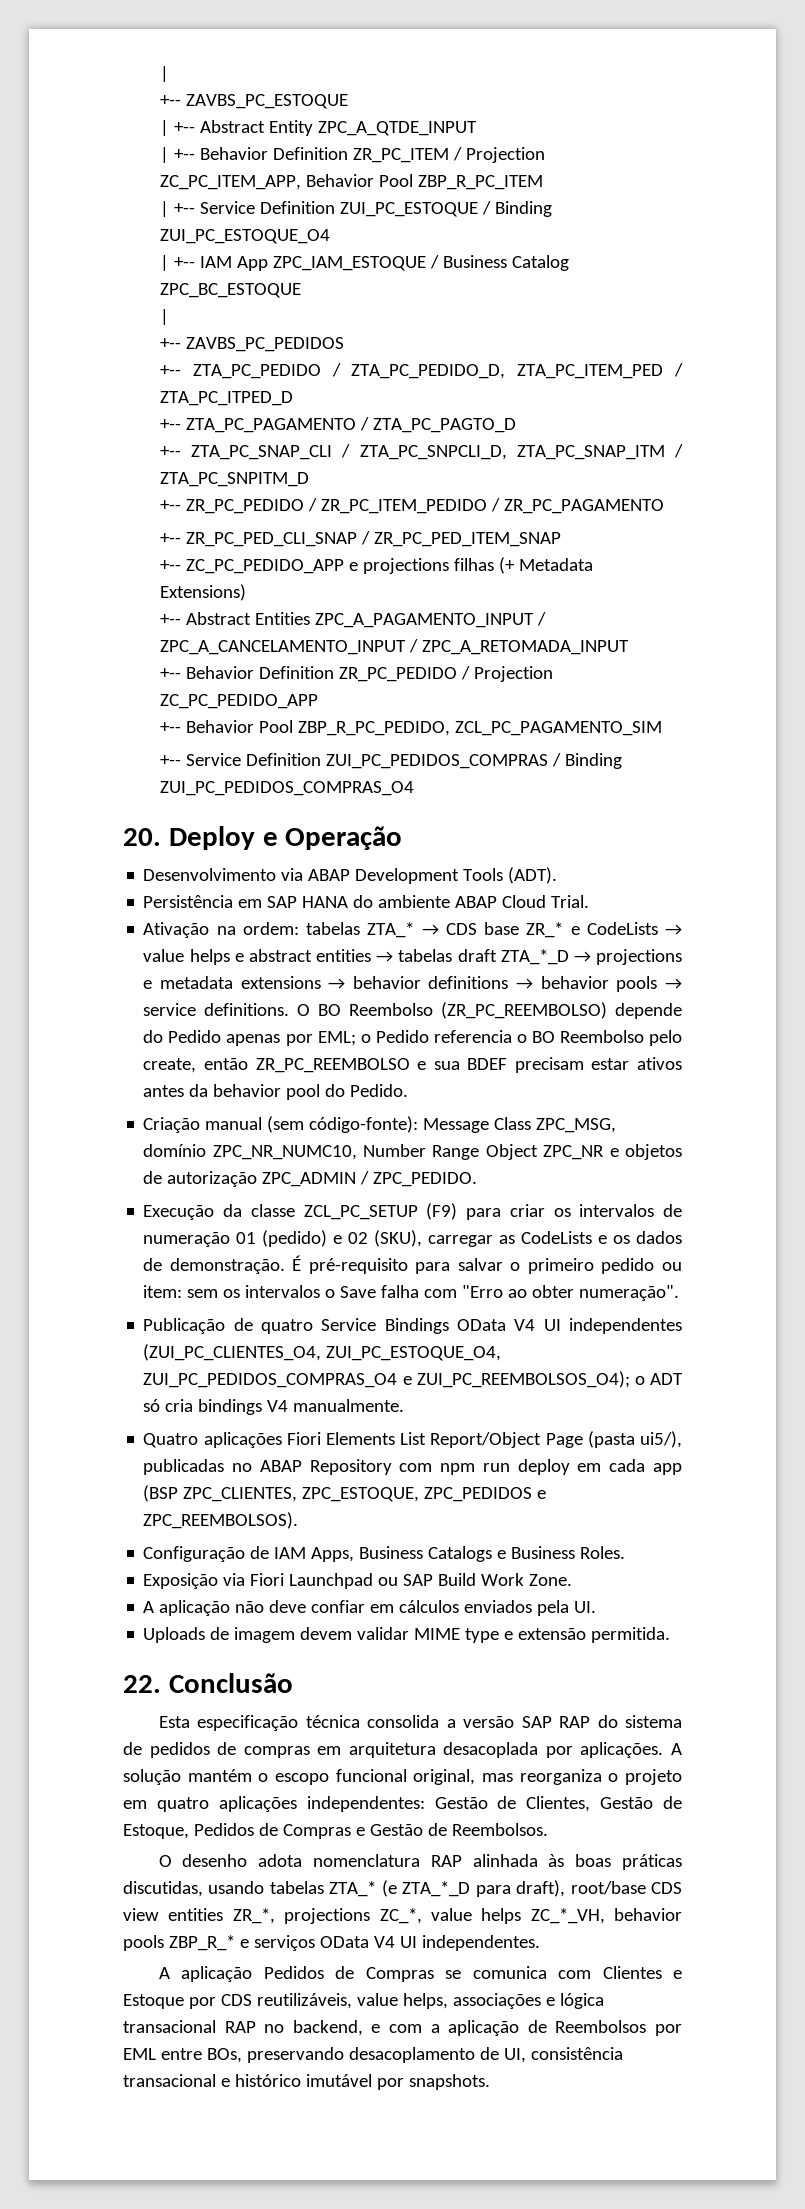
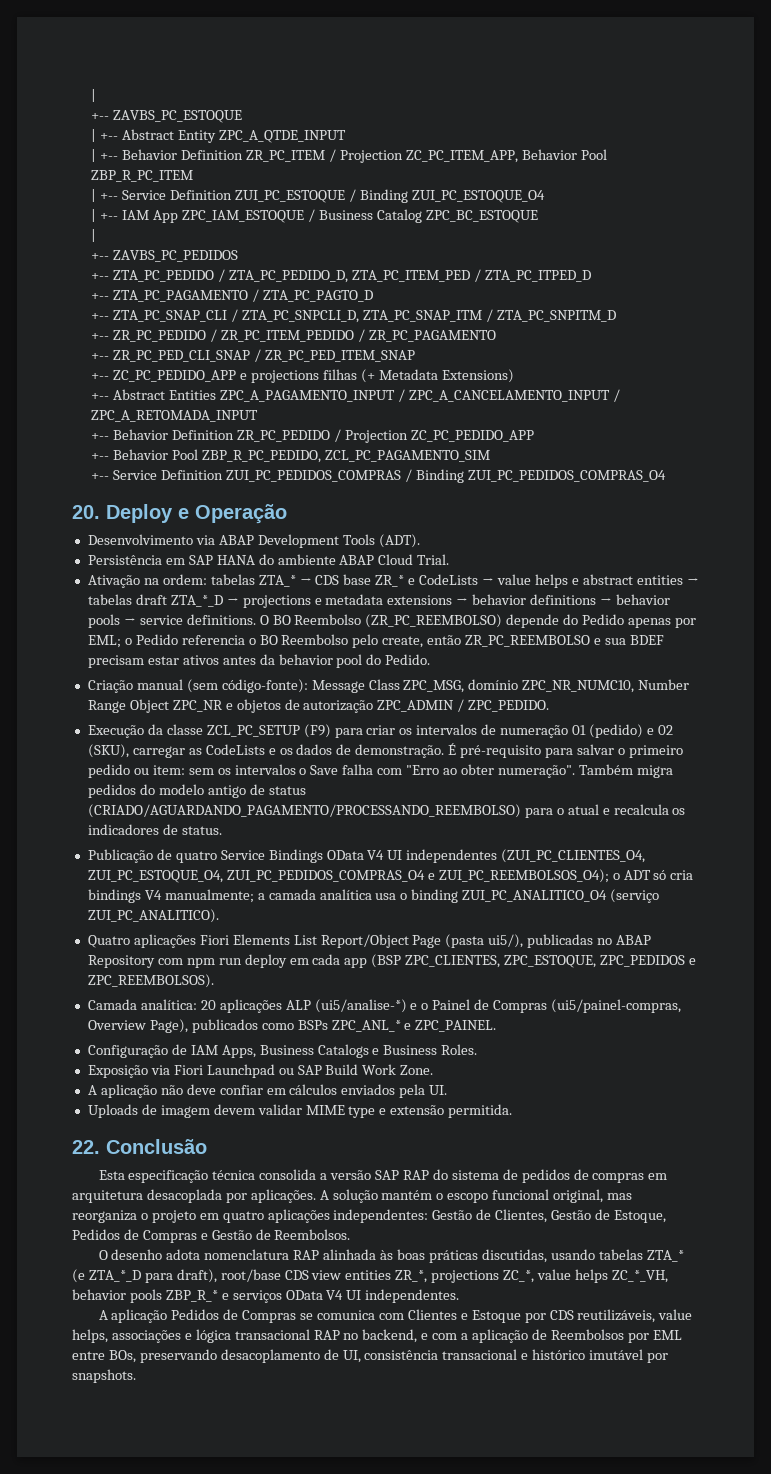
+ Também migra pedidos do modelo antigo de status (CRIADO/AGUARDANDO_PAGAMENTO/PROCESSANDO_REEMBOLSO) para o atual e recalcula os indicadores de status.
- Publicação de quatro Service Bindings OData V4 UI independentes (ZUI_PC_CLIENTES_O4, ZUI_PC_ESTOQUE_O4, ZUI_PC_PEDIDOS_COMPRAS_O4 e ZUI_PC_REEMBOLSOS_O4); o ADT só cria bindings V4 manualmente.
+ Publicação de quatro Service Bindings OData V4 UI independentes (ZUI_PC_CLIENTES_O4, ZUI_PC_ESTOQUE_O4, ZUI_PC_PEDIDOS_COMPRAS_O4 e ZUI_PC_REEMBOLSOS_O4); o ADT só cria bindings V4 manualmente; a camada analítica usa o binding ZUI_PC_ANALITICO_O4 (serviço ZUI_PC_ANALITICO).
+ Camada analítica: 20 aplicações ALP (ui5/analise-*) e o Painel de Compras (ui5/painel-compras, Overview Page), publicados como BSPs ZPC_ANL_* e ZPC_PAINEL.

